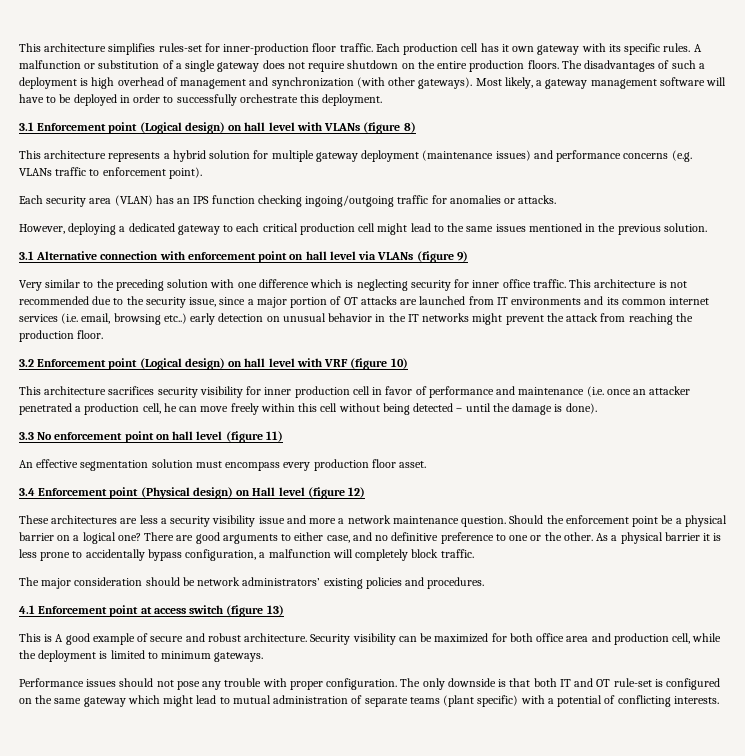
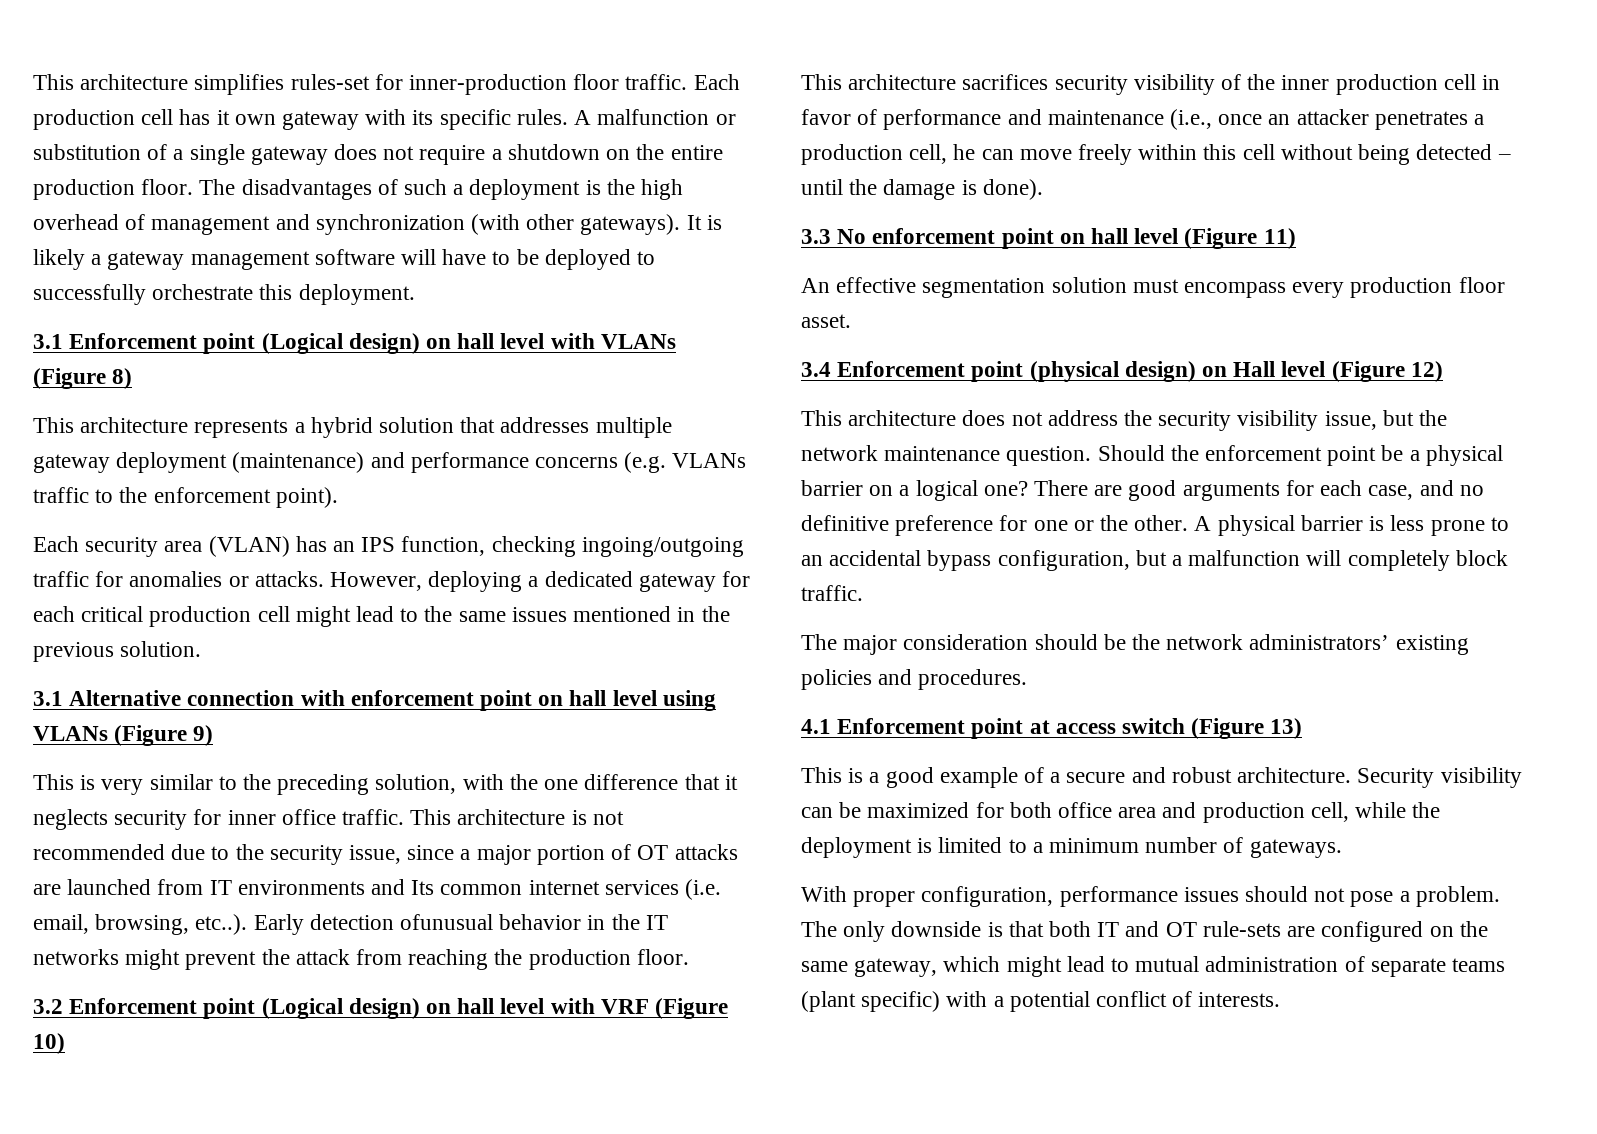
- A malfunction or substitution of a single gateway does not require shutdown on the entire production floors.
+ A malfunction or substitution of a single gateway does not require a shutdown on the entire production floor.
- The disadvantages of such a deployment is high overhead of management and synchronization (with other gateways).
+ The disadvantages of such a deployment is the high overhead of management and synchronization (with other gateways).
- Most likely, a gateway management software will have to be deployed in order to successfully orchestrate this deployment.
+ It is likely a gateway management software will have to be deployed to successfully orchestrate this deployment.
- 3.1 Enforcement point (Logical design) on hall level with VLANs (figure 8)
+ 3.1 Enforcement point (Logical design) on hall level with VLANs (Figure 8)
- This architecture represents a hybrid solution for multiple gateway deployment (maintenance issues) and performance concerns (e.g. VLANs traffic to enforcement point).
+ This architecture represents a hybrid solution that addresses multiple gateway deployment (maintenance) and performance concerns (e.g. VLANs traffic to the enforcement point).
- Each security area (VLAN) has an IPS function checking ingoing/outgoing traffic for anomalies or attacks.
- However, deploying a dedicated gateway to each critical production cell might lead to the same issues mentioned in the previous solution.
+ Each security area (VLAN) has an IPS function, checking ingoing/outgoing traffic for anomalies or attacks. However, deploying a dedicated gateway for each critical production cell might lead to the same issues mentioned in the previous solution.
- 3.1 Alternative connection with enforcement point on hall level via VLANs (figure 9)
- Very similar to the preceding solution with one difference which is neglecting security for inner office traffic.
+ 3.1 Alternative connection with enforcement point on hall level using VLANs (Figure 9)
+ This is very similar to the preceding solution, with the one difference that it neglects security for inner office traffic.
- This architecture is not recommended due to the security issue, since a major portion of OT attacks are launched from IT environments and its common internet services (i.e. email, browsing etc..) early detection on unusual behavior in the IT networks might prevent the attack from reaching the production floor.
+ This architecture is not recommended due to the security issue, since a major portion of OT attacks are launched from IT environments and Its common internet services (i.e. email, browsing, etc..). Early detection ofunusual behavior in the IT networks might prevent the attack from reaching the production floor.
- 3.2 Enforcement point (Logical design) on hall level with VRF (figure 10)
+ 3.2 Enforcement point (Logical design) on hall level with VRF (Figure 10)
- This architecture sacrifices security visibility for inner production cell in favor of performance and maintenance (i.e. once an attacker penetrated a production cell, he can move freely within this cell without being detected – until the damage is done).
+ This architecture sacrifices security visibility of the inner production cell in favor of performance and maintenance (i.e., once an attacker penetrates a production cell, he can move freely within this cell without being detected – until the damage is done).
- 3.3 No enforcement point on hall level (figure 11)
+ 3.3 No enforcement point on hall level (Figure 11)
- 3.4 Enforcement point (Physical design) on Hall level (figure 12)
+ 3.4 Enforcement point (physical design) on Hall level (Figure 12)
- These architectures are less a security visibility issue and more a network maintenance question.
+ This architecture does not address the security visibility issue, but the network maintenance question.
- There are good arguments to either case, and no definitive preference to one or the other.
+ There are good arguments for each case, and no definitive preference for one or the other.
- As a physical barrier it is less prone to accidentally bypass configuration, a malfunction will completely block traffic.
+ A physical barrier is less prone to an accidental bypass configuration, but a malfunction will completely block traffic.
- The major consideration should be network administrators’ existing policies and procedures.
+ The major consideration should be the network administrators’ existing policies and procedures.
- 4.1 Enforcement point at access switch (figure 13)
+ 4.1 Enforcement point at access switch (Figure 13)
- This is A good example of secure and robust architecture.
+ This is a good example of a secure and robust architecture.
- Security visibility can be maximized for both office area and production cell, while the deployment is limited to minimum gateways.
- Performance issues should not pose any trouble with proper configuration.
+ Security visibility can be maximized for both office area and production cell, while the deployment is limited to a minimum number of gateways.
+ With proper configuration, performance issues should not pose a problem.
- The only downside is that both IT and OT rule-set is configured on the same gateway which might lead to mutual administration of separate teams (plant specific) with a potential of conflicting interests.
+ The only downside is that both IT and OT rule-sets are configured on the same gateway, which might lead to mutual administration of separate teams (plant specific) with a potential conflict of interests.

